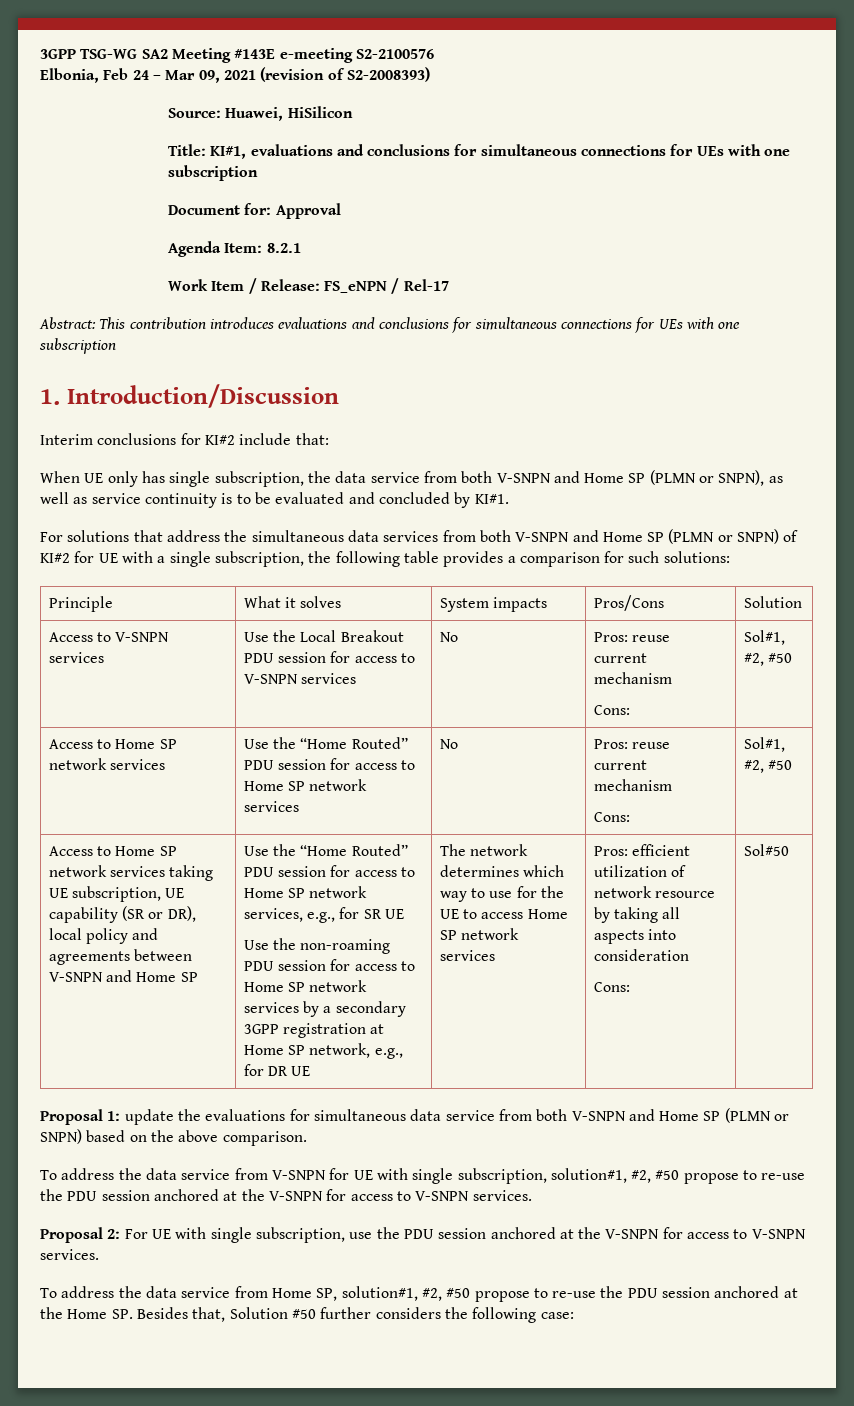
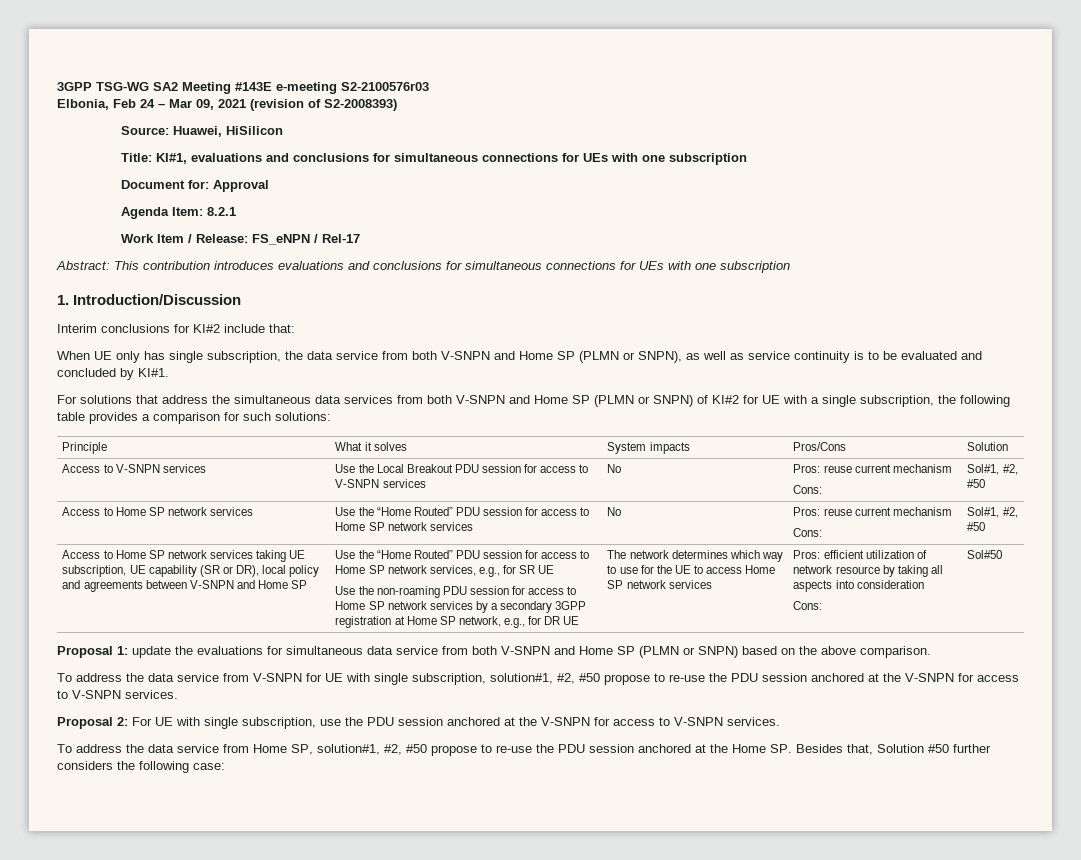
- 3GPP TSG-WG SA2 Meeting #143E e-meeting S2-2100576
+ 3GPP TSG-WG SA2 Meeting #143E e-meeting S2-2100576r03

